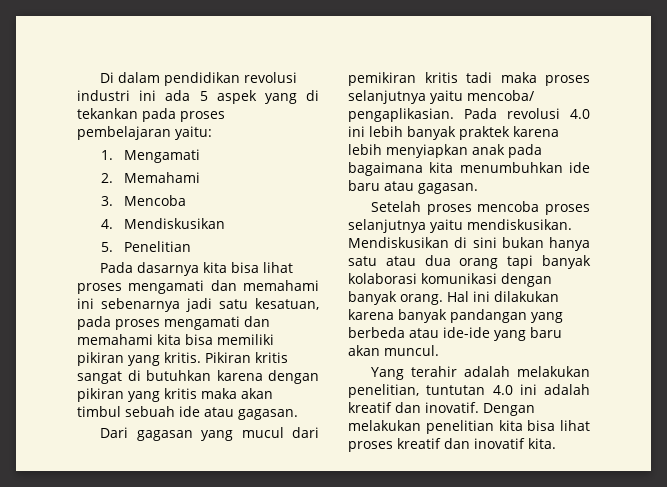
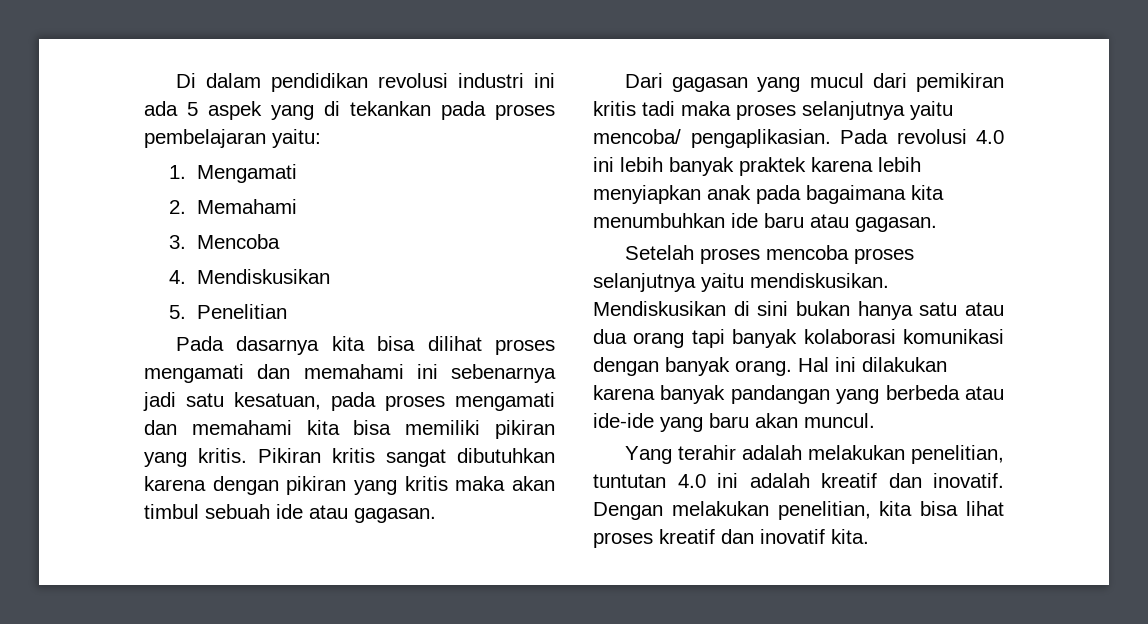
- Pada dasarnya kita bisa lihat proses mengamati dan memahami ini sebenarnya jadi satu kesatuan, pada proses mengamati dan memahami kita bisa memiliki pikiran yang kritis.
+ Pada dasarnya kita bisa dilihat proses mengamati dan memahami ini sebenarnya jadi satu kesatuan, pada proses mengamati dan memahami kita bisa memiliki pikiran yang kritis.
- Pikiran kritis sangat di butuhkan karena dengan pikiran yang kritis maka akan timbul sebuah ide atau gagasan.
+ Pikiran kritis sangat dibutuhkan karena dengan pikiran yang kritis maka akan timbul sebuah ide atau gagasan.
- Dengan melakukan penelitian kita bisa lihat proses kreatif dan inovatif kita.
+ Dengan melakukan penelitian, kita bisa lihat proses kreatif dan inovatif kita.

